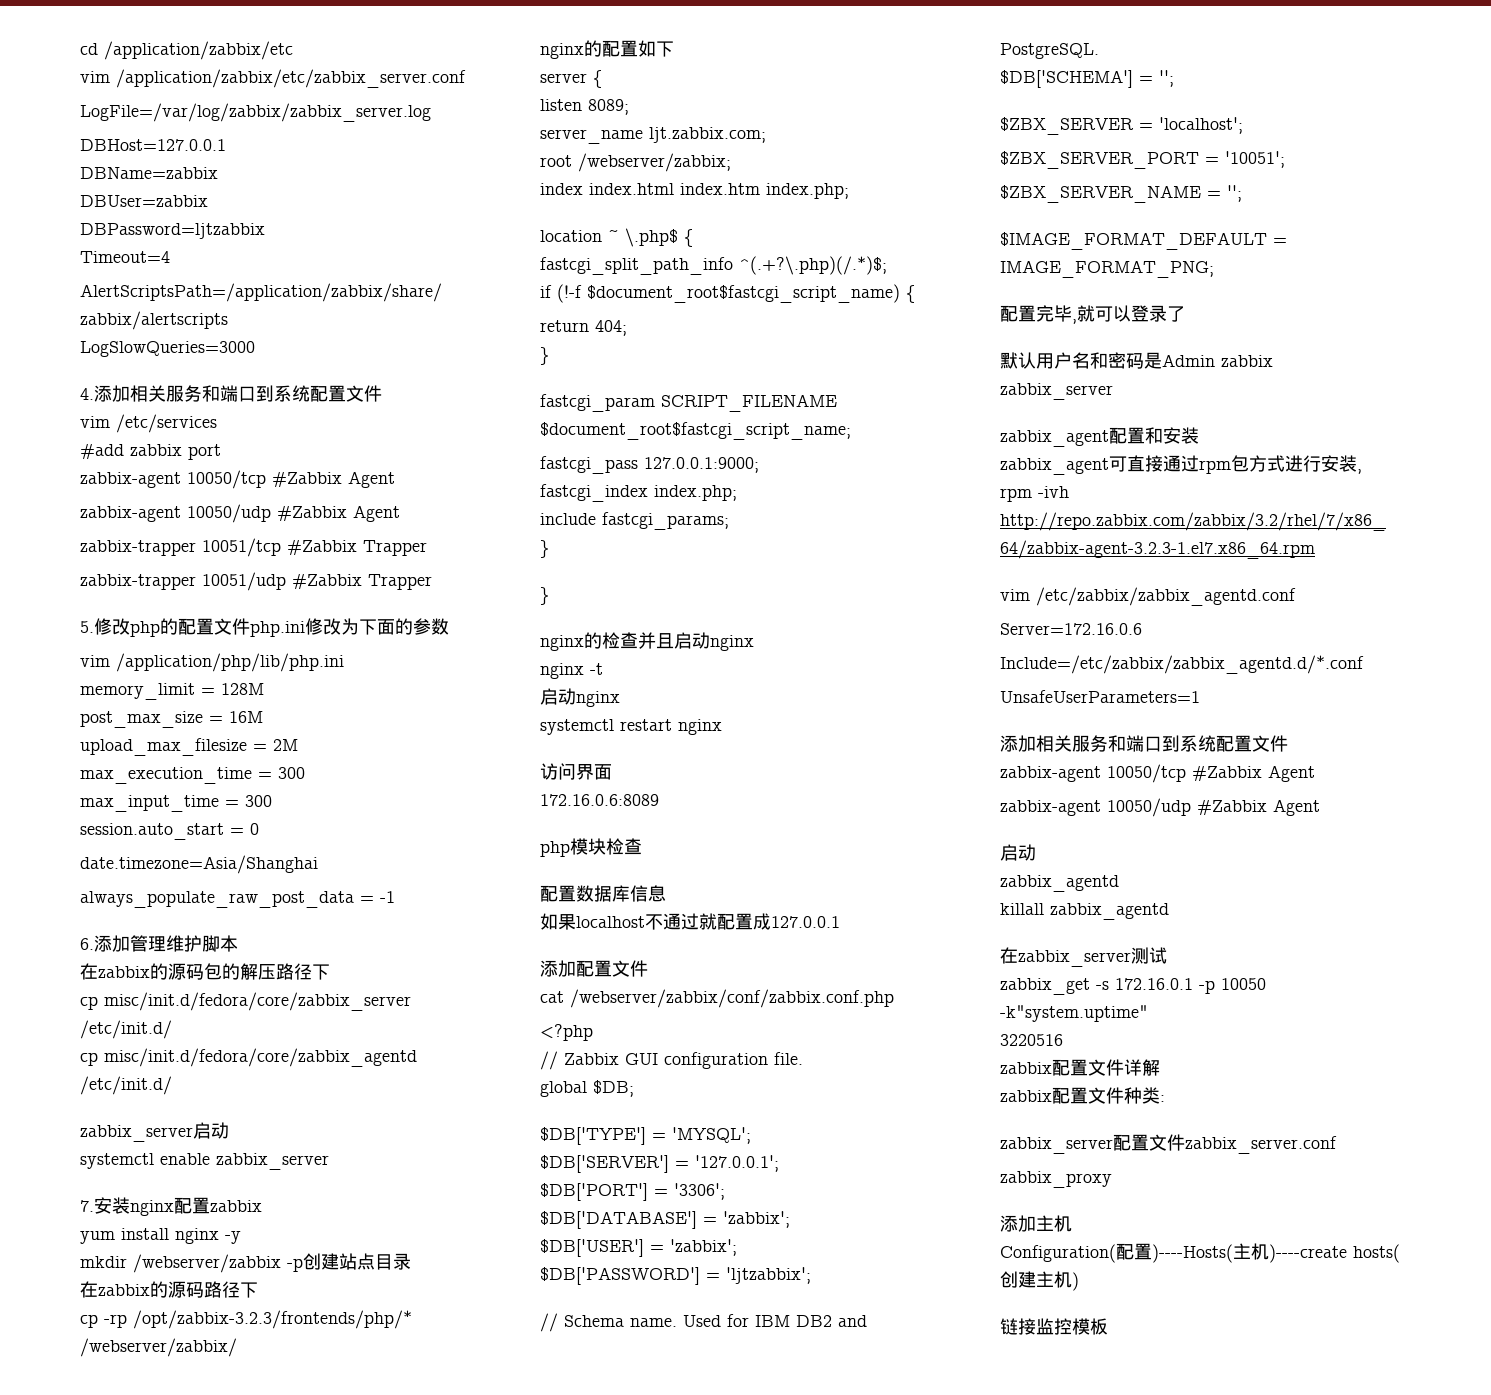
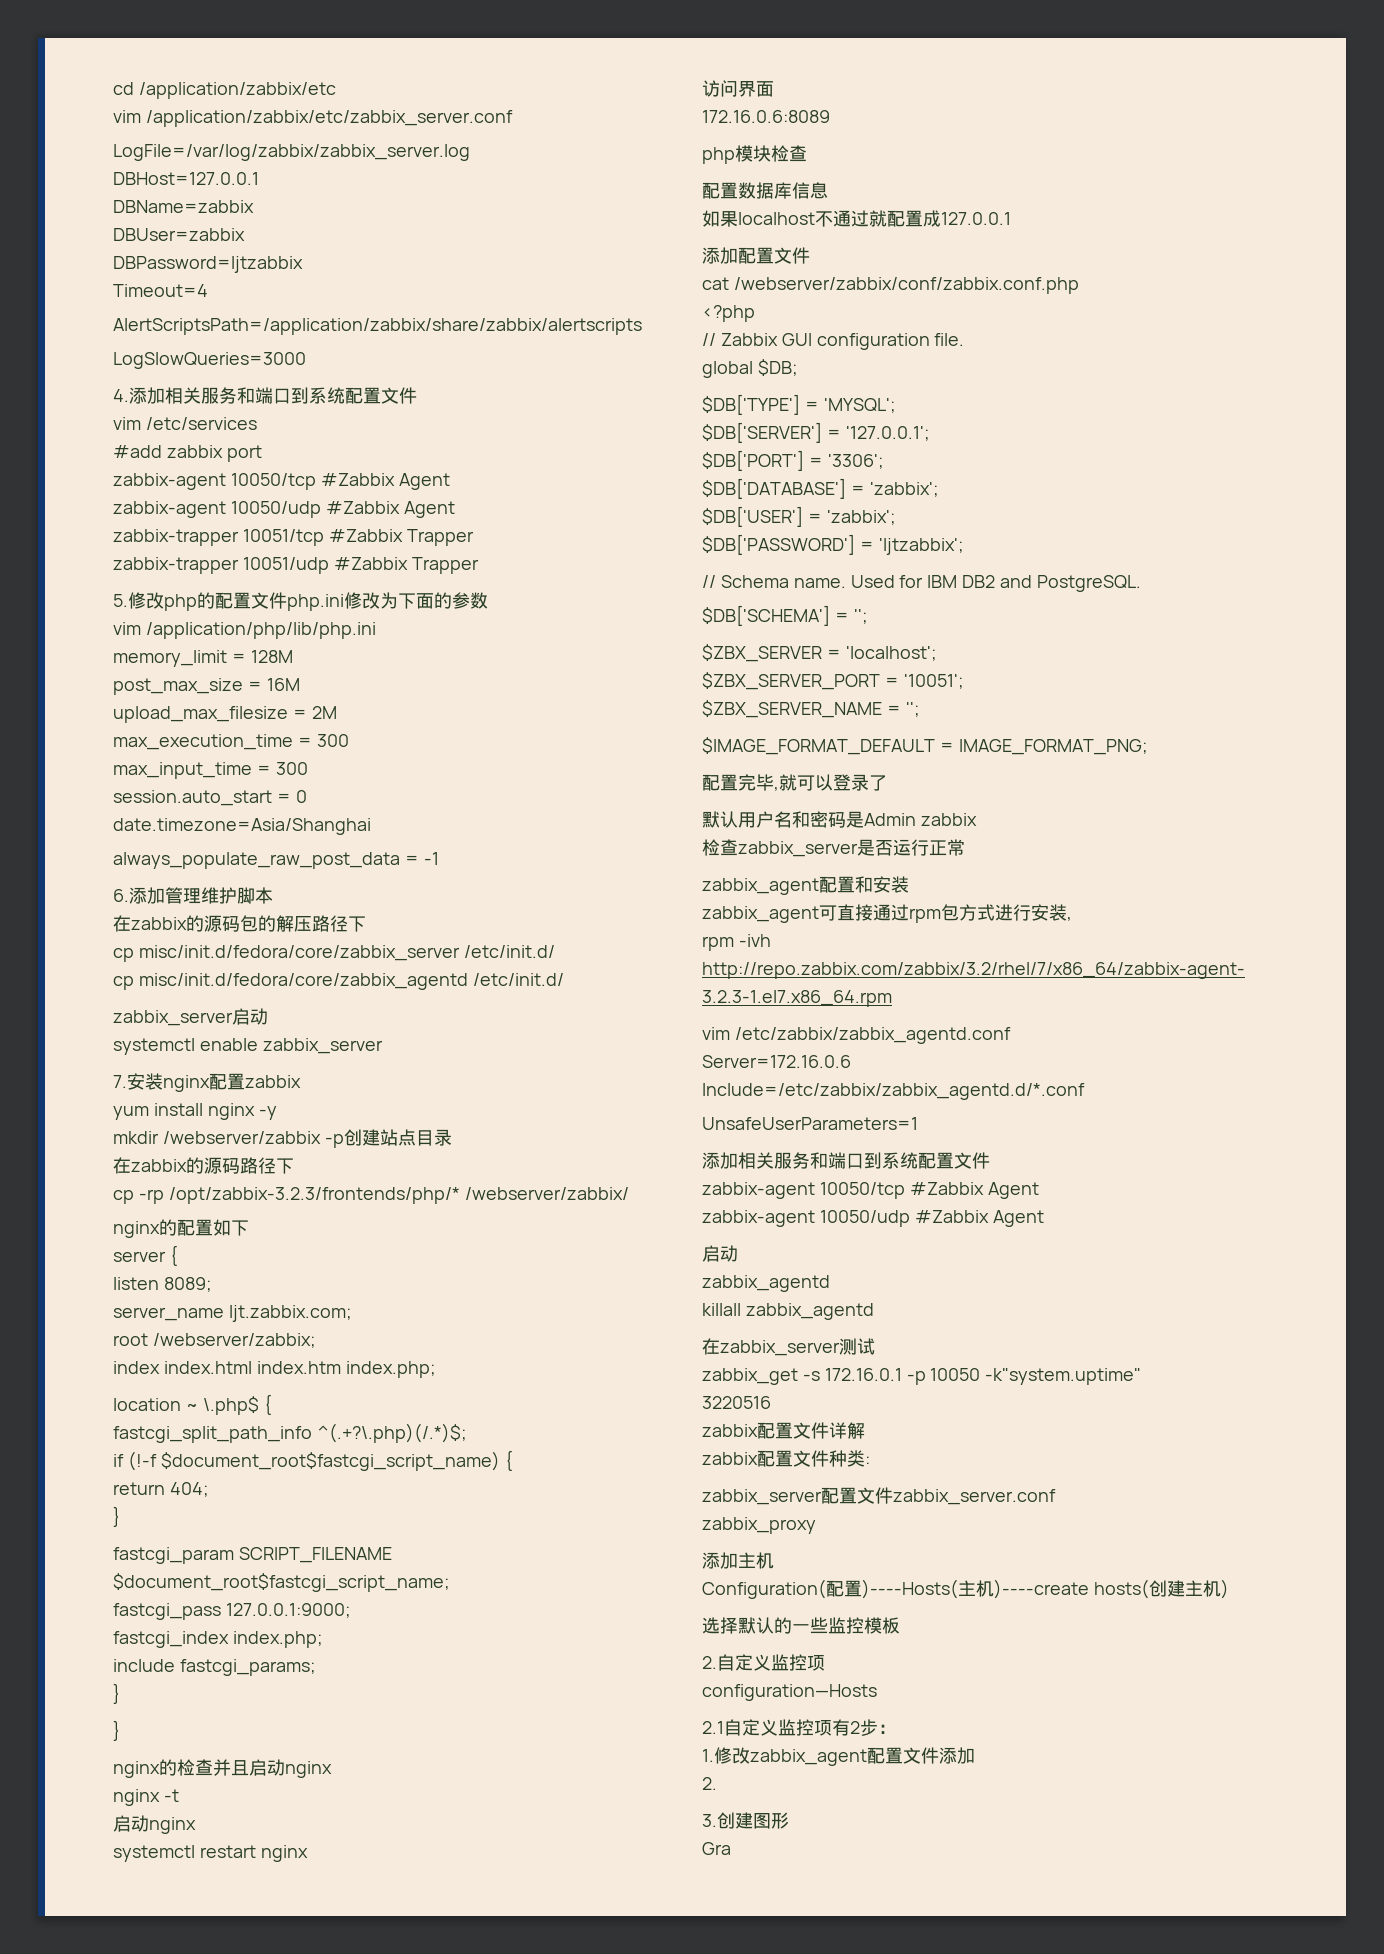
  默认用户名和密码是Admin zabbix
- zabbix_server
+ 检查zabbix_server是否运行正常
- 链接监控模板
+ 选择默认的一些监控模板
+ 2.自定义监控项
+ configuration—Hosts
+ 2.1自定义监控项有2步：
+ 1.修改zabbix_agent配置文件添加
+ 2.
+ 3.创建图形
+ Gra

